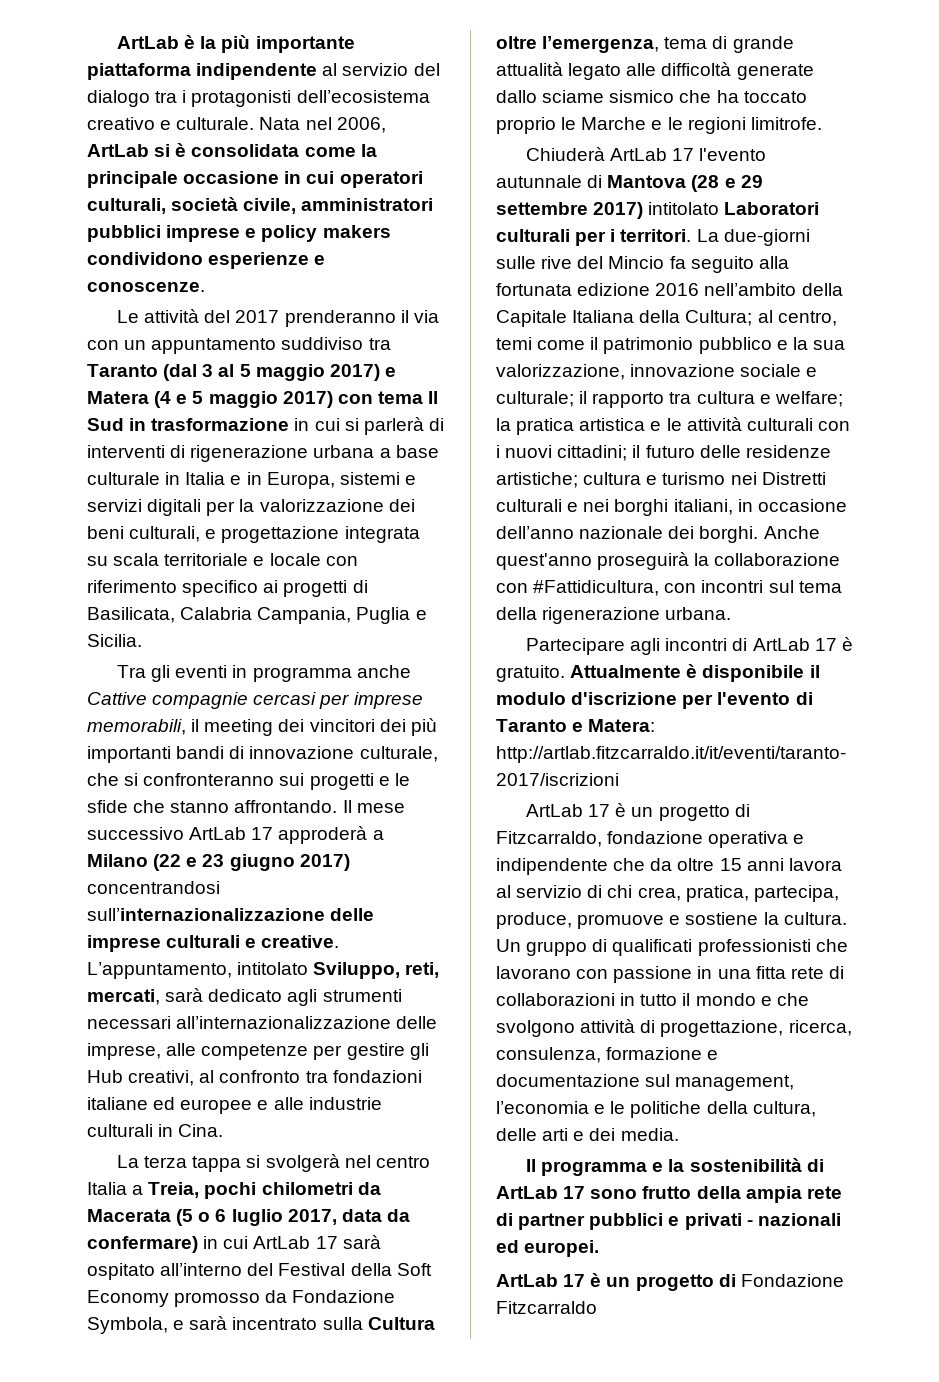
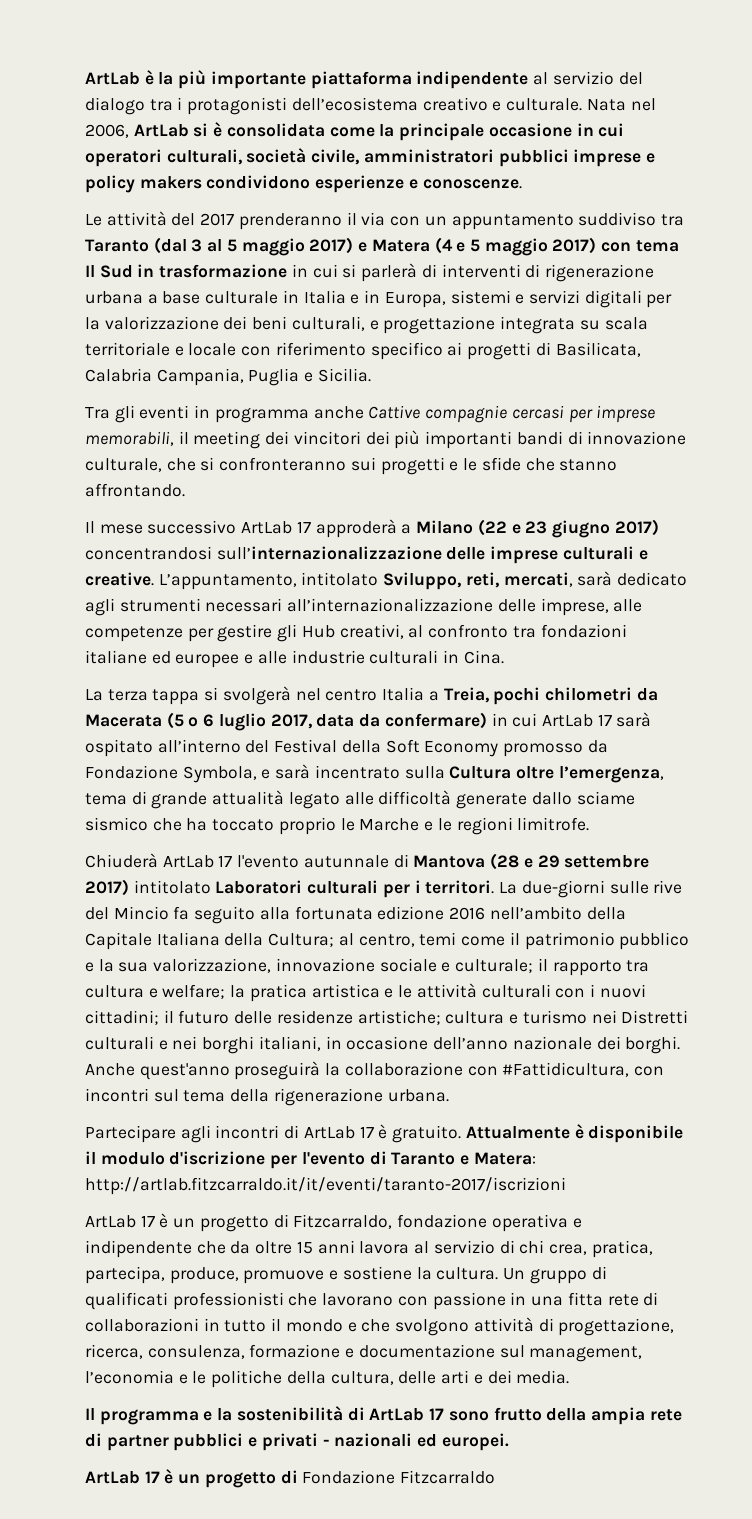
- Tra gli eventi in programma anche Cattive compagnie cercasi per imprese memorabili, il meeting dei vincitori dei più importanti bandi di innovazione culturale, che si confronteranno sui progetti e le sfide che stanno affrontando. Il mese successivo ArtLab 17 approderà a Milano (22 e 23 giugno 2017) concentrandosi sull’internazionalizzazione delle imprese culturali e creative.
+ Tra gli eventi in programma anche Cattive compagnie cercasi per imprese memorabili, il meeting dei vincitori dei più importanti bandi di innovazione culturale, che si confronteranno sui progetti e le sfide che stanno affrontando.
+ Il mese successivo ArtLab 17 approderà a Milano (22 e 23 giugno 2017) concentrandosi sull’internazionalizzazione delle imprese culturali e creative.

